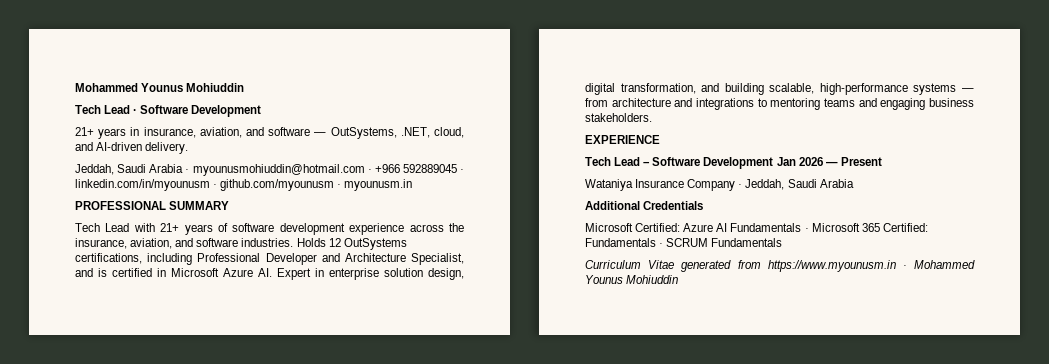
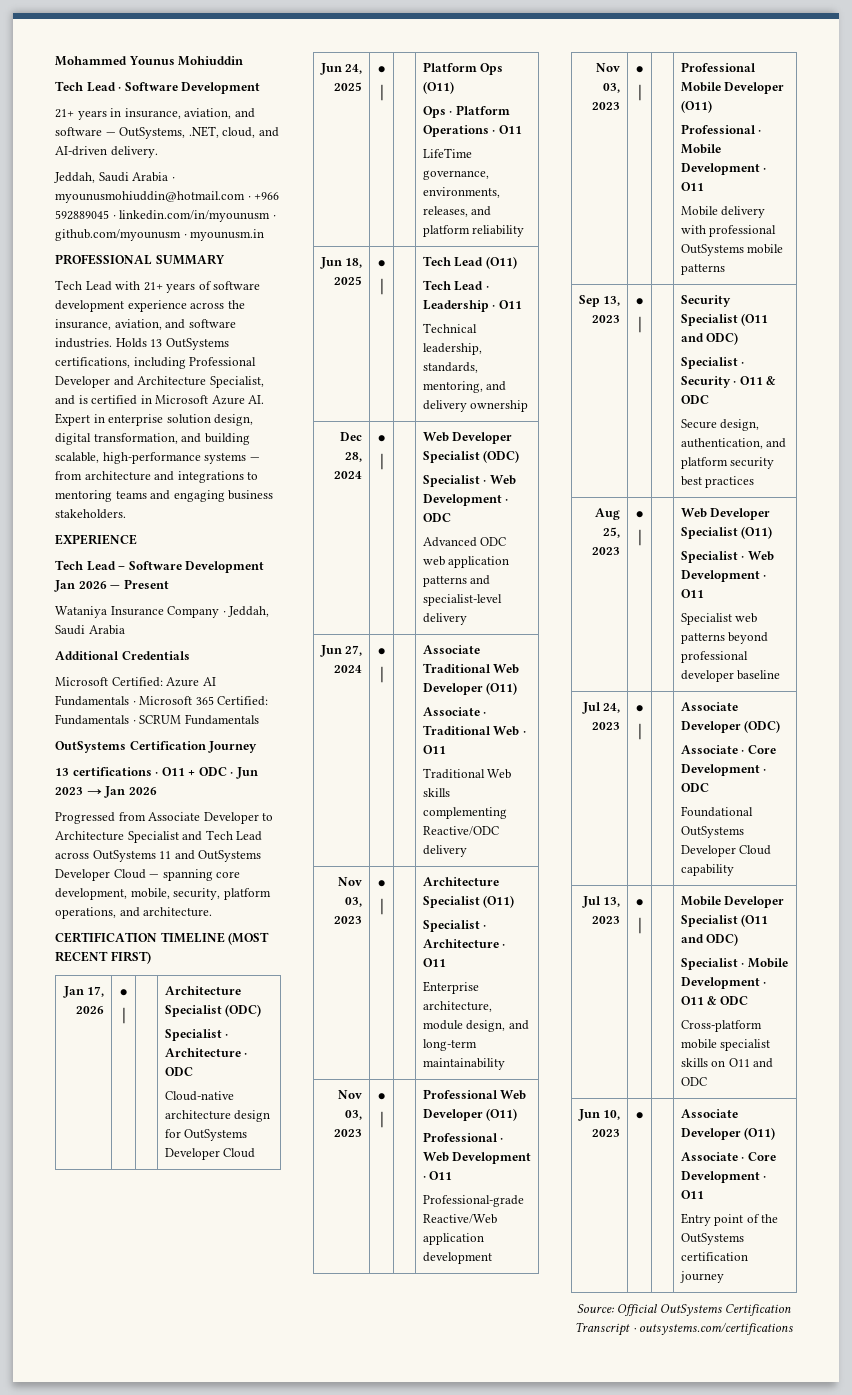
- Holds 12 OutSystems certifications, including Professional Developer and Architecture Specialist, and is certified in Microsoft Azure AI. Expert in enterprise solution design, digital transformation, and building scalable, high-performance systems — from architecture and integrations to mentoring teams and engaging business stakeholders.
+ Holds 13 OutSystems certifications, including Professional Developer and Architecture Specialist, and is certified in Microsoft Azure AI. Expert in enterprise solution design, digital transformation, and building scalable, high-performance systems — from architecture and integrations to mentoring teams and engaging business stakeholders.
- Curriculum Vitae generated from https://www.myounusm.in · Mohammed Younus Mohiuddin
+ OutSystems Certification Journey
+ 13 certifications · O11 + ODC · Jun 2023 → Jan 2026
+ Progressed from Associate Developer to Architecture Specialist and Tech Lead across OutSystems 11 and OutSystems Developer Cloud — spanning core development, mobile, security, platform operations, and architecture.
+ CERTIFICATION TIMELINE (MOST RECENT FIRST)
+ Jan 17, 2026 | ●
+ │ | | Architecture Specialist (ODC)
+ Specialist · Architecture · ODC
+ Cloud-native architecture design for OutSystems Developer Cloud
+ Jun 24, 2025 | ●
+ │ | | Platform Ops (O11)
+ Ops · Platform Operations · O11
+ LifeTime governance, environments, releases, and platform reliability
+ Jun 18, 2025 | ●
+ │ | | Tech Lead (O11)
+ Tech Lead · Leadership · O11
+ Technical leadership, standards, mentoring, and delivery ownership
+ Dec 28, 2024 | ●
+ │ | | Web Developer Specialist (ODC)
+ Specialist · Web Development · ODC
+ Advanced ODC web application patterns and specialist-level delivery
+ Jun 27, 2024 | ●
+ │ | | Associate Traditional Web Developer (O11)
+ Associate · Traditional Web · O11
+ Traditional Web skills complementing Reactive/ODC delivery
+ Nov 03, 2023 | ●
+ │ | | Architecture Specialist (O11)
+ Specialist · Architecture · O11
+ Enterprise architecture, module design, and long-term maintainability
+ Nov 03, 2023 | ●
+ │ | | Professional Web Developer (O11)
+ Professional · Web Development · O11
+ Professional-grade Reactive/Web application development
+ Nov 03, 2023 | ●
+ │ | | Professional Mobile Developer (O11)
+ Professional · Mobile Development · O11
+ Mobile delivery with professional OutSystems mobile patterns
+ Sep 13, 2023 | ●
+ │ | | Security Specialist (O11 and ODC)
+ Specialist · Security · O11 & ODC
+ Secure design, authentication, and platform security best practices
+ Aug 25, 2023 | ●
+ │ | | Web Developer Specialist (O11)
+ Specialist · Web Development · O11
+ Specialist web patterns beyond professional developer baseline
+ Jul 24, 2023 | ●
+ │ | | Associate Developer (ODC)
+ Associate · Core Development · ODC
+ Foundational OutSystems Developer Cloud capability
+ Jul 13, 2023 | ●
+ │ | | Mobile Developer Specialist (O11 and ODC)
+ Specialist · Mobile Development · O11 & ODC
+ Cross-platform mobile specialist skills on O11 and ODC
+ Jun 10, 2023 | ● | | Associate Developer (O11)
+ Associate · Core Development · O11
+ Entry point of the OutSystems certification journey
+ Source: Official OutSystems Certification Transcript · outsystems.com/certifications

